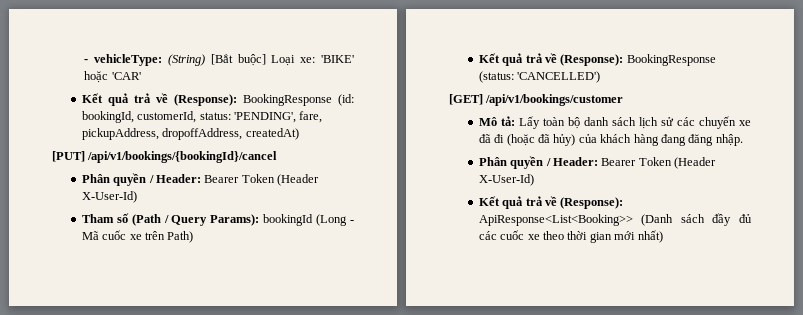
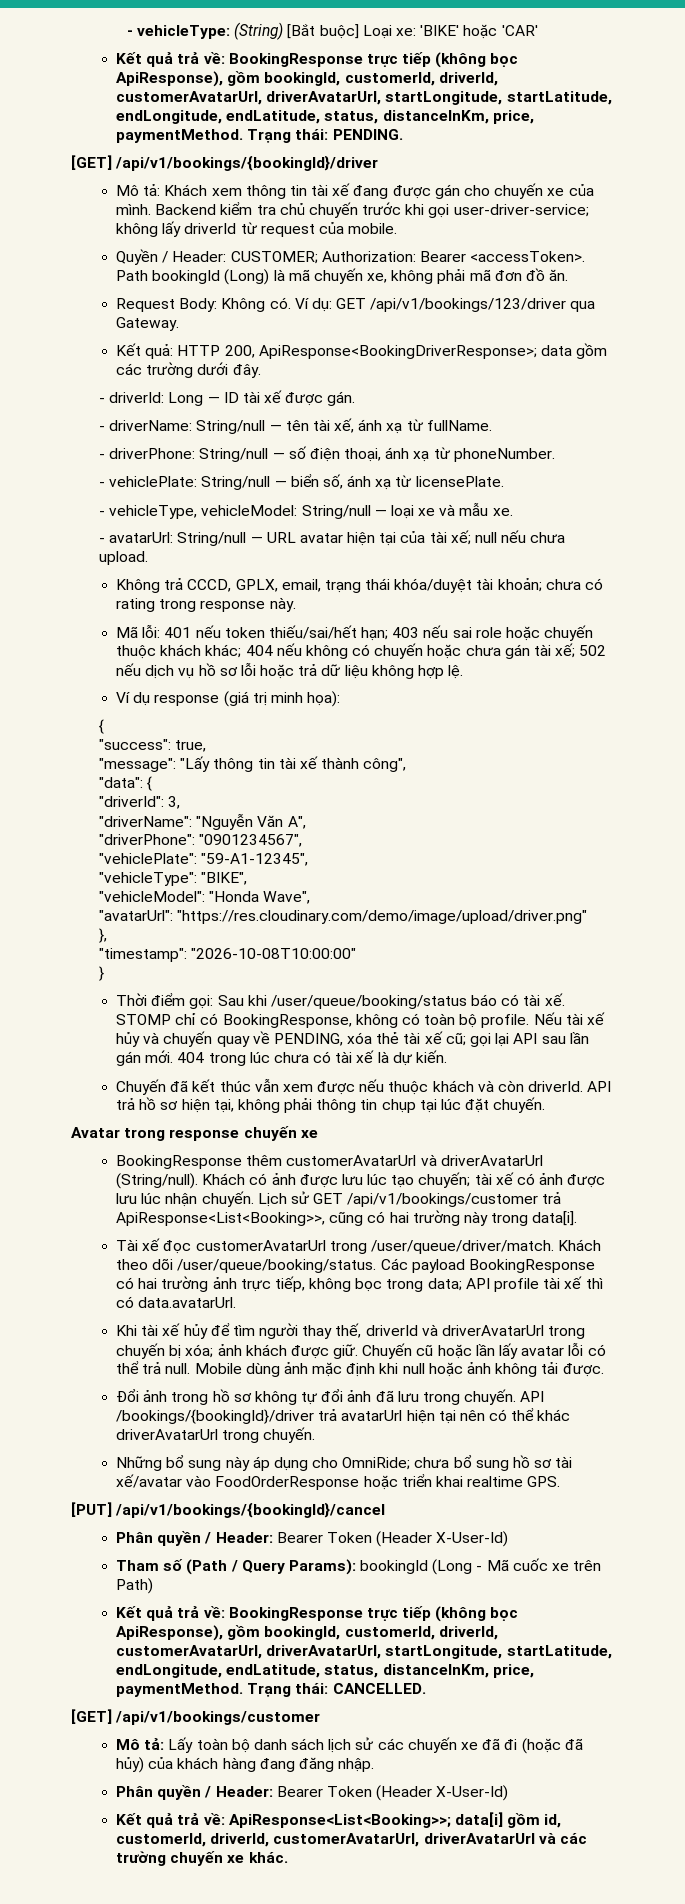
- Kết quả trả về (Response): BookingResponse (id: bookingId, customerId, status: 'PENDING', fare, pickupAddress, dropoffAddress, createdAt)
+ Kết quả trả về: BookingResponse trực tiếp (không bọc ApiResponse), gồm bookingId, customerId, driverId, customerAvatarUrl, driverAvatarUrl, startLongitude, startLatitude, endLongitude, endLatitude, status, distanceInKm, price, paymentMethod. Trạng thái: PENDING.
+ [GET] /api/v1/bookings/{bookingId}/driver
+ Mô tả: Khách xem thông tin tài xế đang được gán cho chuyến xe của mình. Backend kiểm tra chủ chuyến trước khi gọi user-driver-service; không lấy driverId từ request của mobile.
+ Quyền / Header: CUSTOMER; Authorization: Bearer <accessToken>. Path bookingId (Long) là mã chuyến xe, không phải mã đơn đồ ăn.
+ Request Body: Không có. Ví dụ: GET /api/v1/bookings/123/driver qua Gateway.
+ Kết quả: HTTP 200, ApiResponse<BookingDriverResponse>; data gồm các trường dưới đây.
+ - driverId: Long — ID tài xế được gán.
+ - driverName: String/null — tên tài xế, ánh xạ từ fullName.
+ - driverPhone: String/null — số điện thoại, ánh xạ từ phoneNumber.
+ - vehiclePlate: String/null — biển số, ánh xạ từ licensePlate.
+ - vehicleType, vehicleModel: String/null — loại xe và mẫu xe.
+ - avatarUrl: String/null — URL avatar hiện tại của tài xế; null nếu chưa upload.
+ Không trả CCCD, GPLX, email, trạng thái khóa/duyệt tài khoản; chưa có rating trong response này.
+ Mã lỗi: 401 nếu token thiếu/sai/hết hạn; 403 nếu sai role hoặc chuyến thuộc khách khác; 404 nếu không có chuyến hoặc chưa gán tài xế; 502 nếu dịch vụ hồ sơ lỗi hoặc trả dữ liệu không hợp lệ.
+ Ví dụ response (giá trị minh họa):
+ {
+ "success": true,
+ "message": "Lấy thông tin tài xế thành công",
+ "data": {
+ "driverId": 3,
+ "driverName": "Nguyễn Văn A",
+ "driverPhone": "0901234567",
+ "vehiclePlate": "59-A1-12345",
+ "vehicleType": "BIKE",
+ "vehicleModel": "Honda Wave",
+ "avatarUrl": "https://res.cloudinary.com/demo/image/upload/driver.png"
+ },
+ "timestamp": "2026-10-08T10:00:00"
+ }
+ Thời điểm gọi: Sau khi /user/queue/booking/status báo có tài xế. STOMP chỉ có BookingResponse, không có toàn bộ profile. Nếu tài xế hủy và chuyến quay về PENDING, xóa thẻ tài xế cũ; gọi lại API sau lần gán mới. 404 trong lúc chưa có tài xế là dự kiến.
+ Chuyến đã kết thúc vẫn xem được nếu thuộc khách và còn driverId. API trả hồ sơ hiện tại, không phải thông tin chụp tại lúc đặt chuyến.
+ Avatar trong response chuyến xe
+ BookingResponse thêm customerAvatarUrl và driverAvatarUrl (String/null). Khách có ảnh được lưu lúc tạo chuyến; tài xế có ảnh được lưu lúc nhận chuyến. Lịch sử GET /api/v1/bookings/customer trả ApiResponse<List<Booking>>, cũng có hai trường này trong data[i].
+ Tài xế đọc customerAvatarUrl trong /user/queue/driver/match. Khách theo dõi /user/queue/booking/status. Các payload BookingResponse có hai trường ảnh trực tiếp, không bọc trong data; API profile tài xế thì có data.avatarUrl.
+ Khi tài xế hủy để tìm người thay thế, driverId và driverAvatarUrl trong chuyến bị xóa; ảnh khách được giữ. Chuyến cũ hoặc lần lấy avatar lỗi có thể trả null. Mobile dùng ảnh mặc định khi null hoặc ảnh không tải được.
+ Đổi ảnh trong hồ sơ không tự đổi ảnh đã lưu trong chuyến. API /bookings/{bookingId}/driver trả avatarUrl hiện tại nên có thể khác driverAvatarUrl trong chuyến.
+ Những bổ sung này áp dụng cho OmniRide; chưa bổ sung hồ sơ tài xế/avatar vào FoodOrderResponse hoặc triển khai realtime GPS.
- Kết quả trả về (Response): BookingResponse (status: 'CANCELLED')
+ Kết quả trả về: BookingResponse trực tiếp (không bọc ApiResponse), gồm bookingId, customerId, driverId, customerAvatarUrl, driverAvatarUrl, startLongitude, startLatitude, endLongitude, endLatitude, status, distanceInKm, price, paymentMethod. Trạng thái: CANCELLED.
- Kết quả trả về (Response): ApiResponse<List<Booking>> (Danh sách đầy đủ các cuốc xe theo thời gian mới nhất)
+ Kết quả trả về: ApiResponse<List<Booking>>; data[i] gồm id, customerId, driverId, customerAvatarUrl, driverAvatarUrl và các trường chuyến xe khác.

